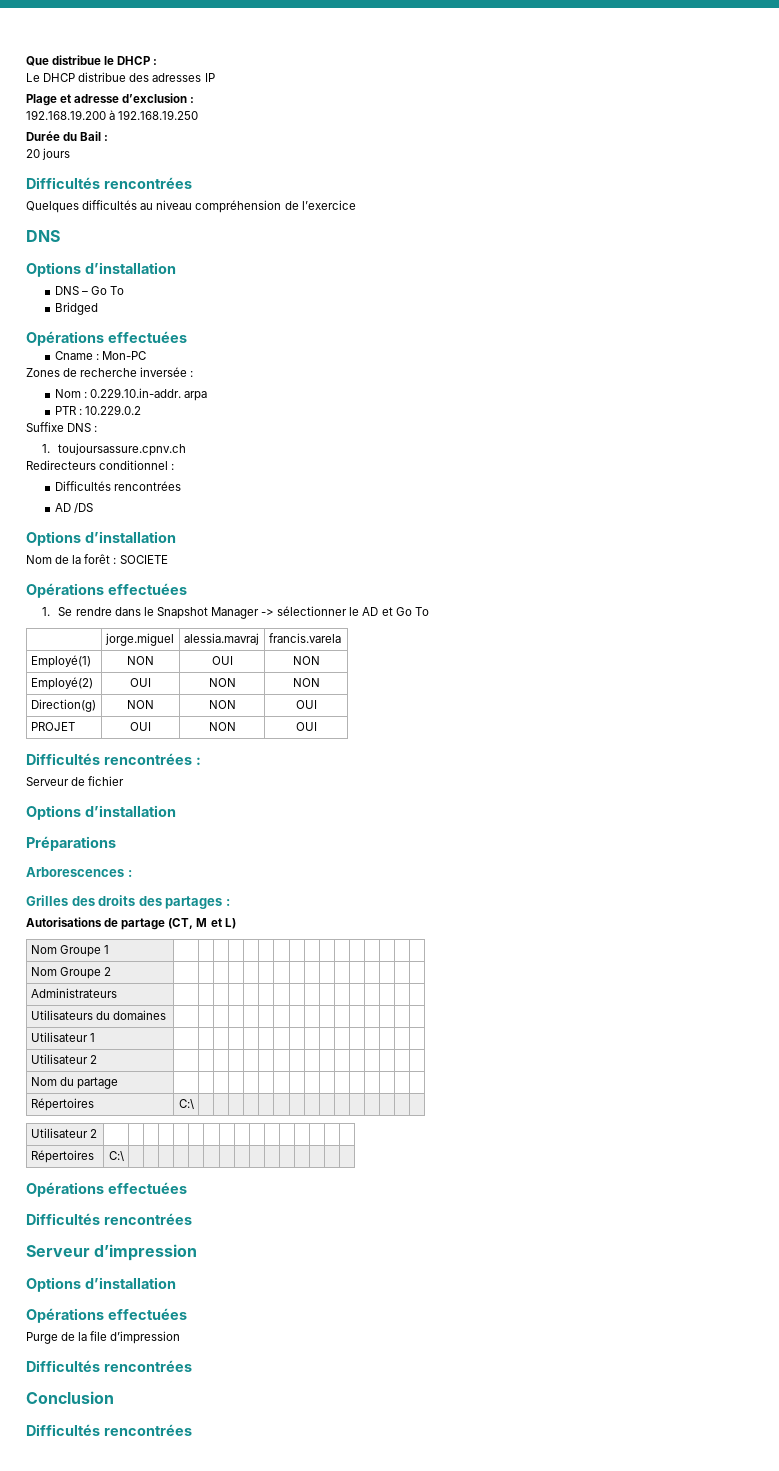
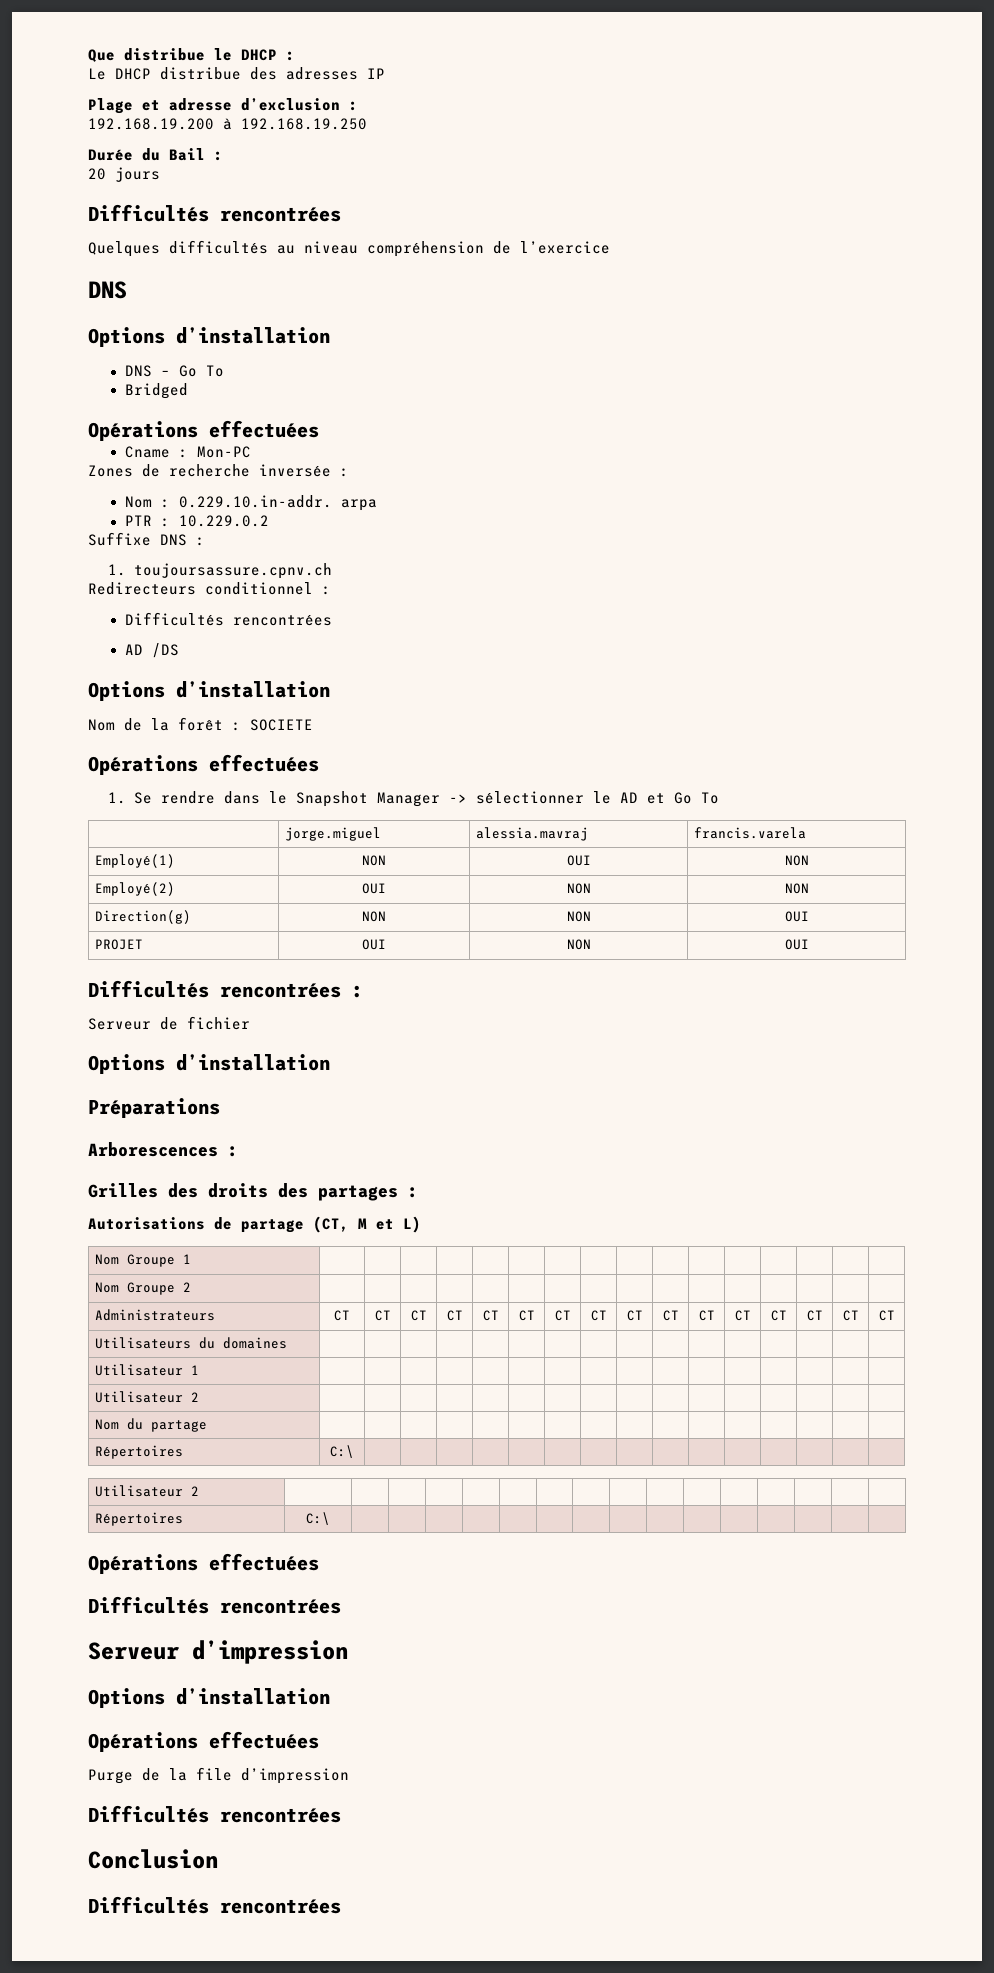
- Administrateurs | | | | | | | | | | | | | | | |
+ Administrateurs | CT | CT | CT | CT | CT | CT | CT | CT | CT | CT | CT | CT | CT | CT | CT | CT

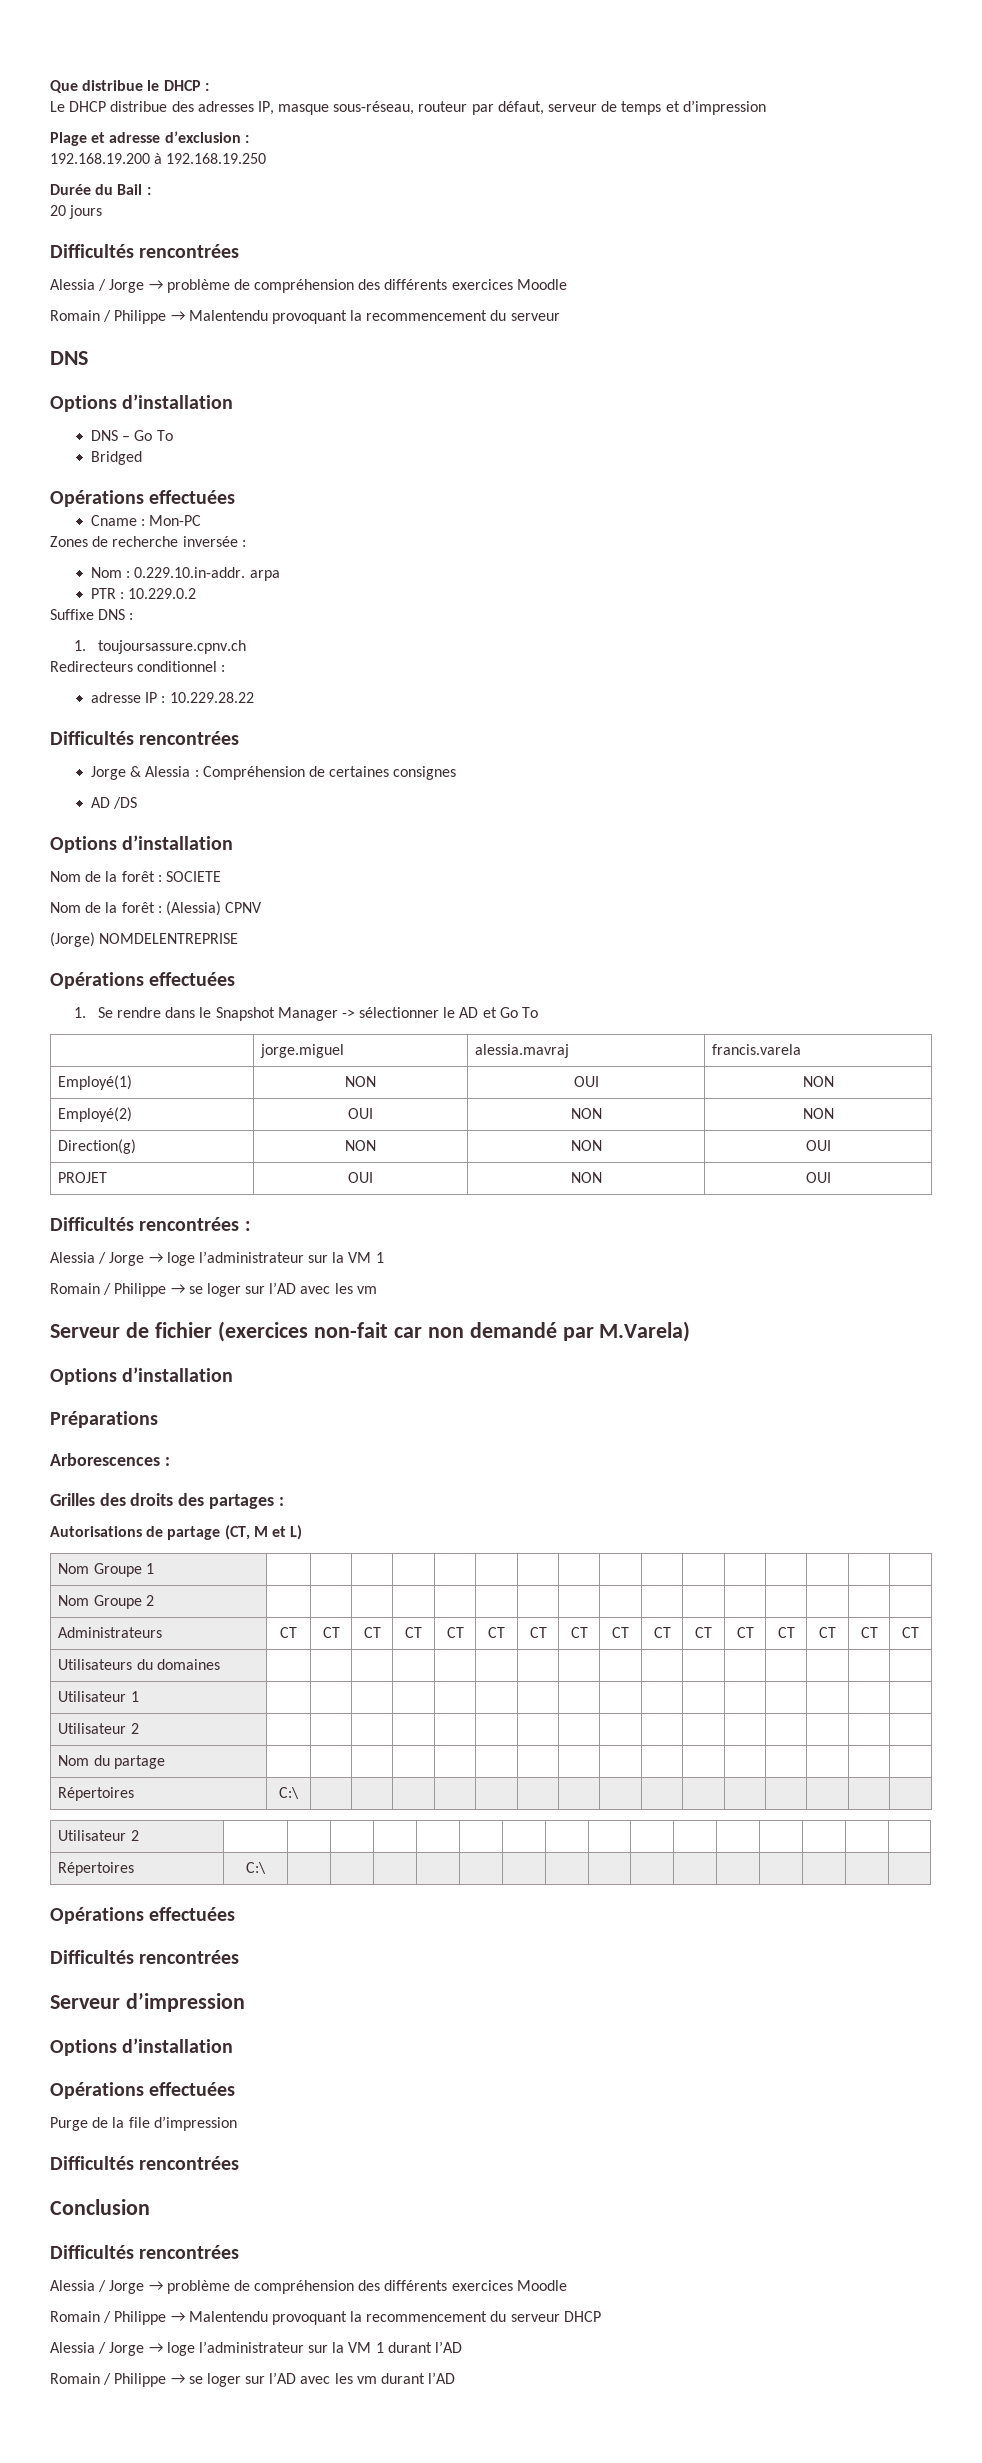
- Le DHCP distribue des adresses IP
+ Le DHCP distribue des adresses IP, masque sous-réseau, routeur par défaut, serveur de temps et d’impression
  20 jours
  Difficultés rencontrées
- Quelques difficultés au niveau compréhension de l’exercice
+ Alessia / Jorge → problème de compréhension des différents exercices Moodle
+ Romain / Philippe → Malentendu provoquant la recommencement du serveur
  Redirecteurs conditionnel :
+ adresse IP : 10.229.28.22
  Difficultés rencontrées
+ Jorge & Alessia : Compréhension de certaines consignes
+ Nom de la forêt : (Alessia) CPNV
+ (Jorge) NOMDELENTREPRISE
  Difficultés rencontrées :
- Serveur de fichier
+ Alessia / Jorge → loge l’administrateur sur la VM 1
+ Romain / Philippe → se loger sur l’AD avec les vm
+ Serveur de fichier (exercices non-fait car non demandé par M.Varela)
  Conclusion
  Difficultés rencontrées
+ Alessia / Jorge → problème de compréhension des différents exercices Moodle
+ Romain / Philippe → Malentendu provoquant la recommencement du serveur DHCP
+ Alessia / Jorge → loge l’administrateur sur la VM 1 durant l’AD
+ Romain / Philippe → se loger sur l’AD avec les vm durant l’AD

